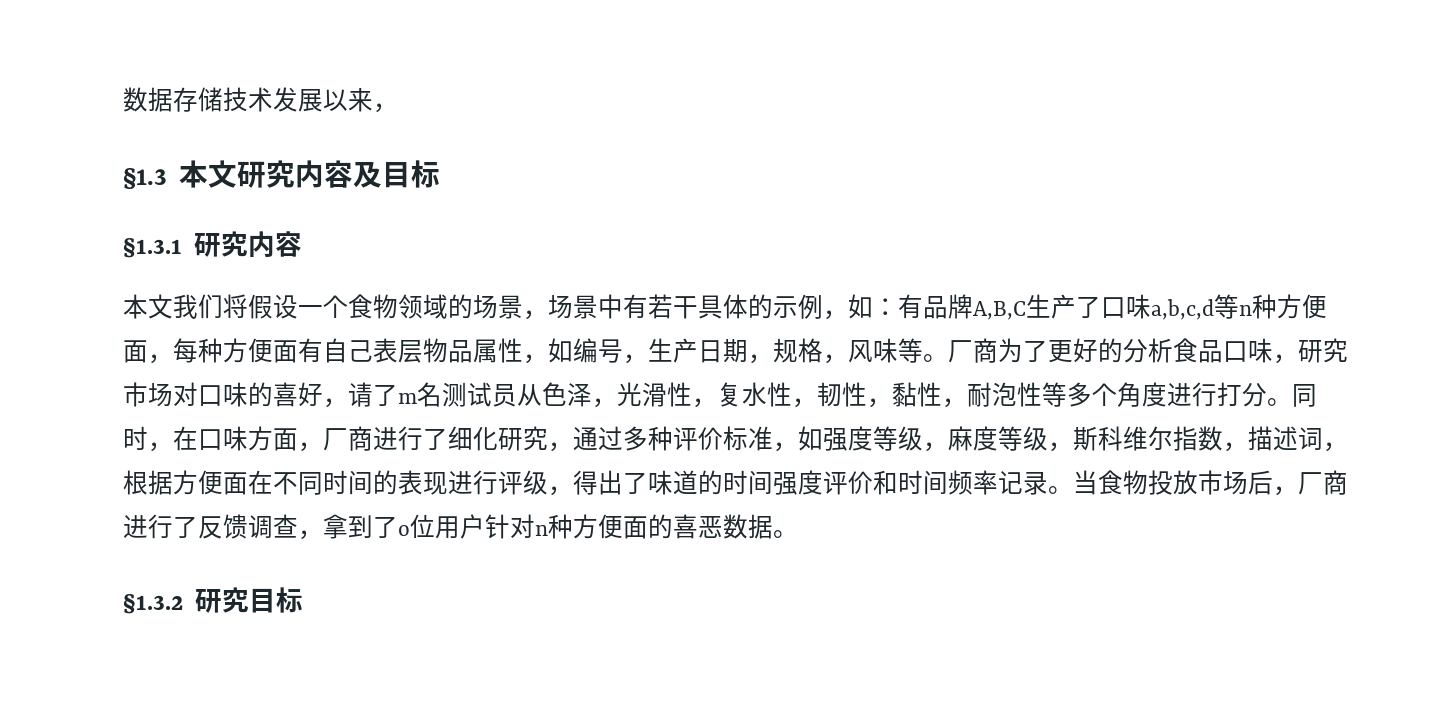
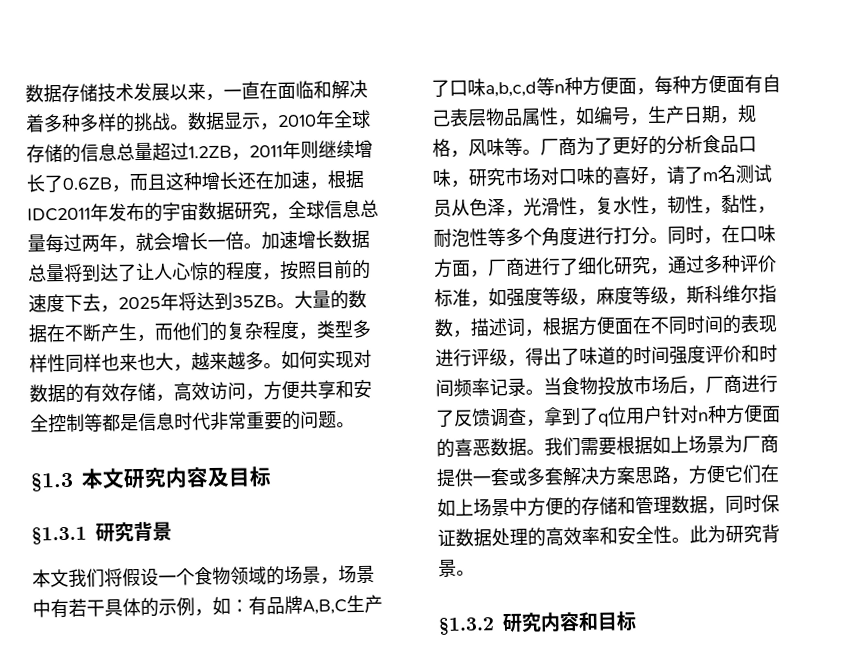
- 数据存储技术发展以来，
+ 数据存储技术发展以来，一直在面临和解决着多种多样的挑战。数据显示，2010年全球存储的信息总量超过1.2ZB，2011年则继续增长了0.6ZB，而且这种增长还在加速，根据IDC2011年发布的宇宙数据研究，全球信息总量每过两年，就会增长一倍。加速增长数据总量将到达了让人心惊的程度，按照目前的速度下去，2025年将达到35ZB。大量的数据在不断产生，而他们的复杂程度，类型多样性同样也来也大，越来越多。如何实现对数据的有效存储，高效访问，方便共享和安全控制等都是信息时代非常重要的问题。
- §1.3.1研究内容
+ §1.3.1研究背景
- 当食物投放市场后，厂商进行了反馈调查，拿到了o位用户针对n种方便面的喜恶数据。
+ 当食物投放市场后，厂商进行了反馈调查，拿到了q位用户针对n种方便面的喜恶数据。我们需要根据如上场景为厂商提供一套或多套解决方案思路，方便它们在如上场景中方便的存储和管理数据，同时保证数据处理的高效率和安全性。此为研究背景。
- §1.3.2研究目标
+ §1.3.2研究内容和目标

